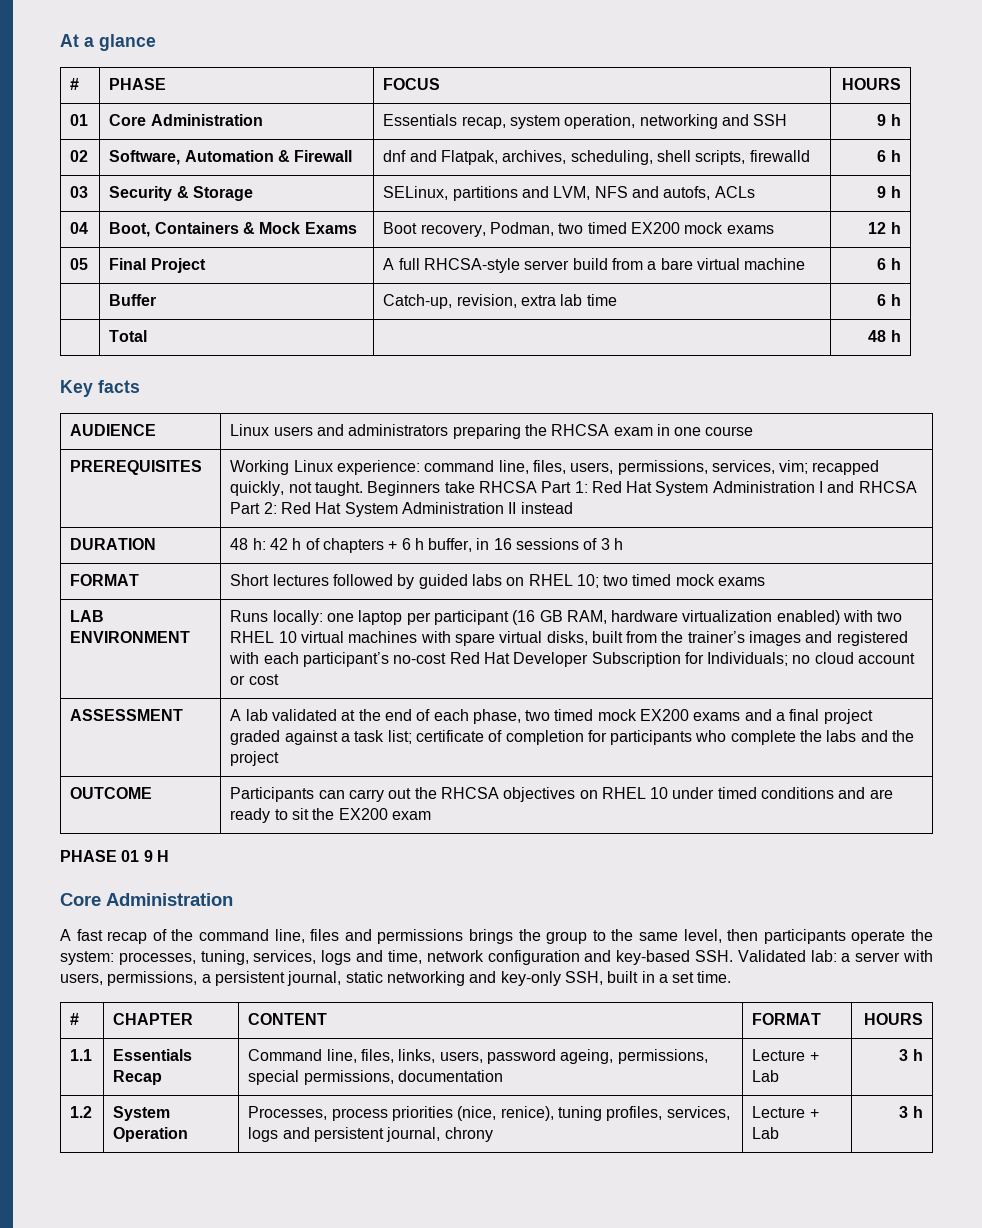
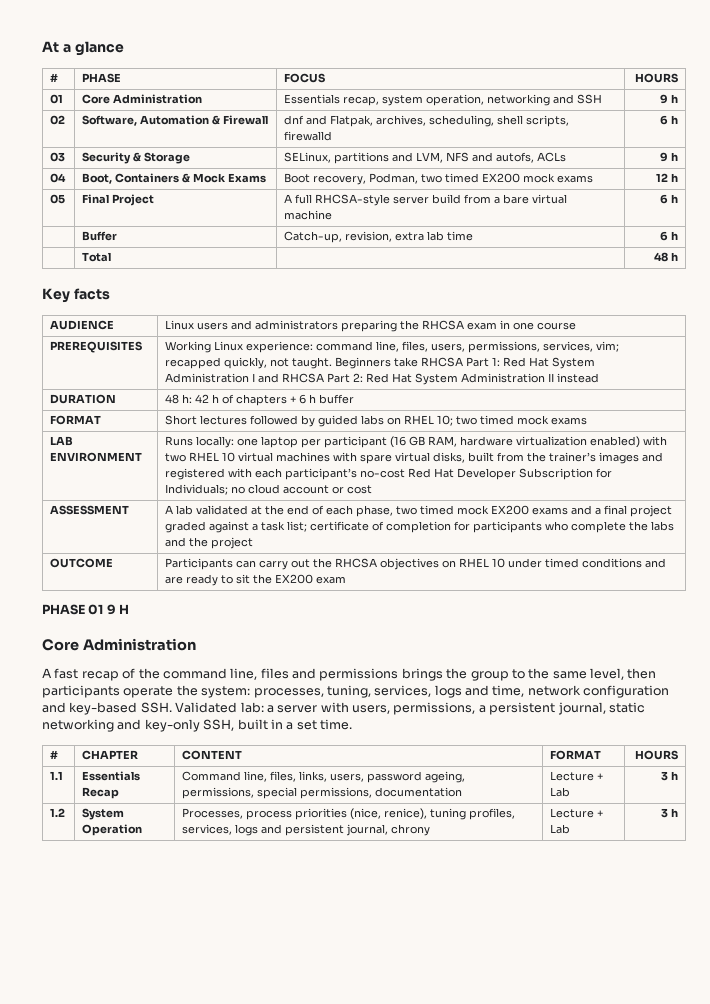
- DURATION | 48 h: 42 h of chapters + 6 h buffer, in 16 sessions of 3 h
+ DURATION | 48 h: 42 h of chapters + 6 h buffer

